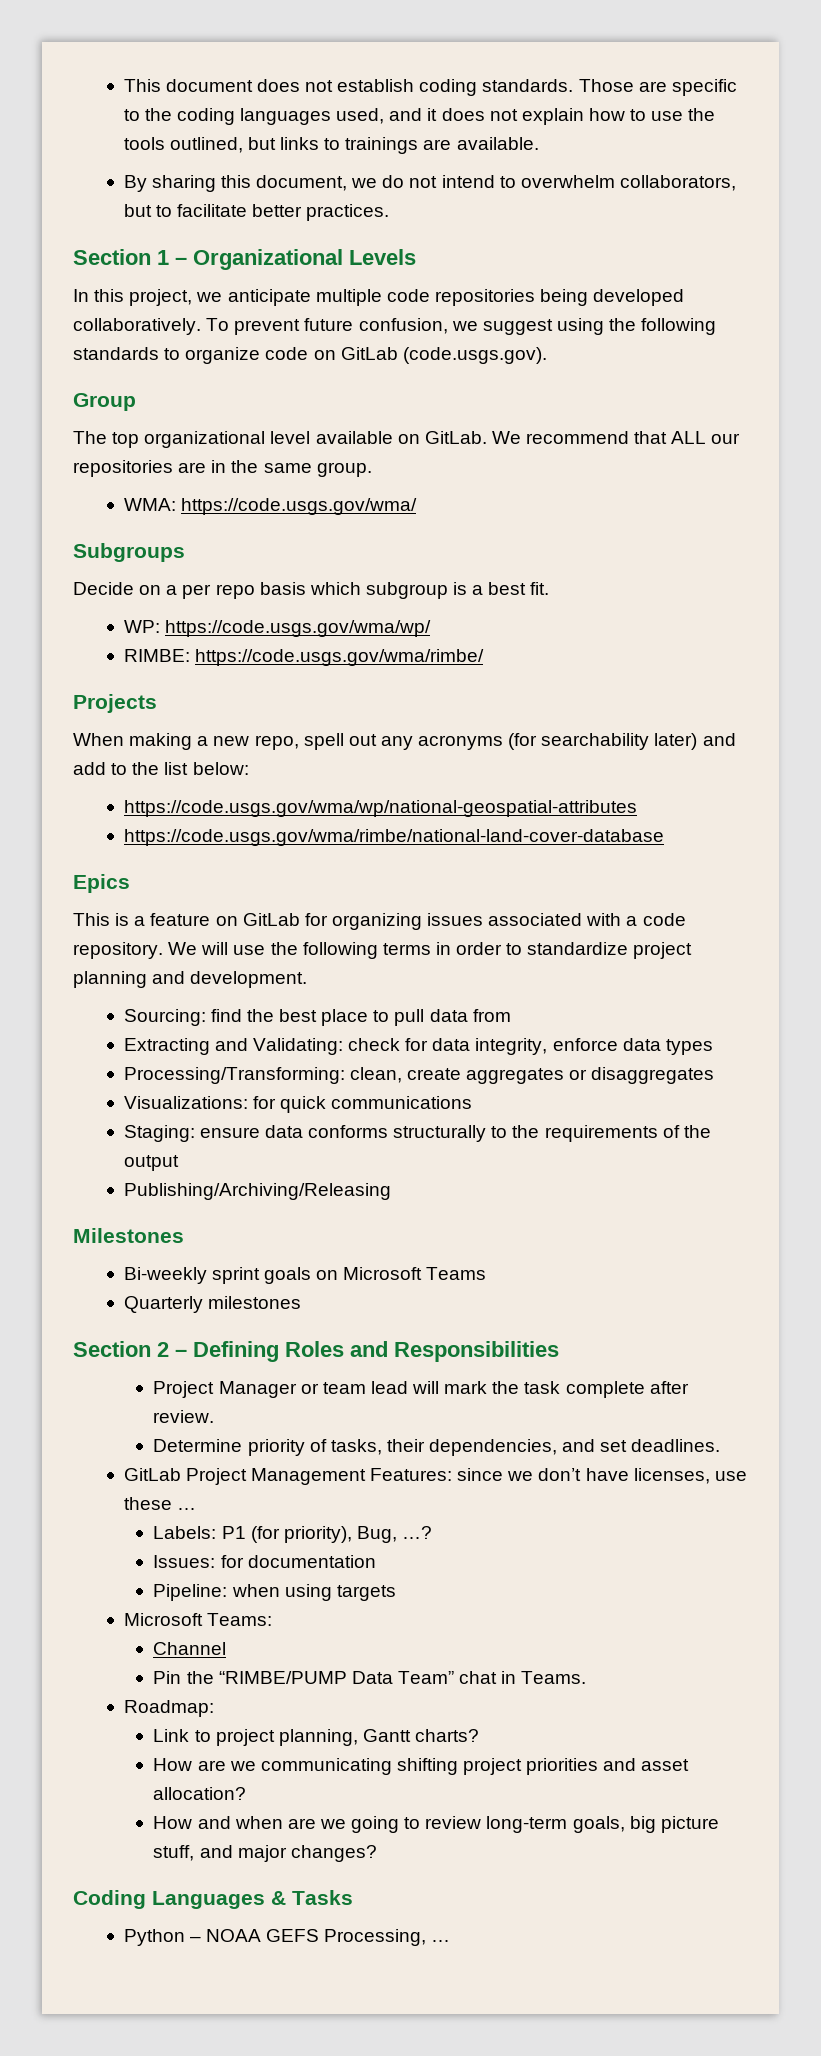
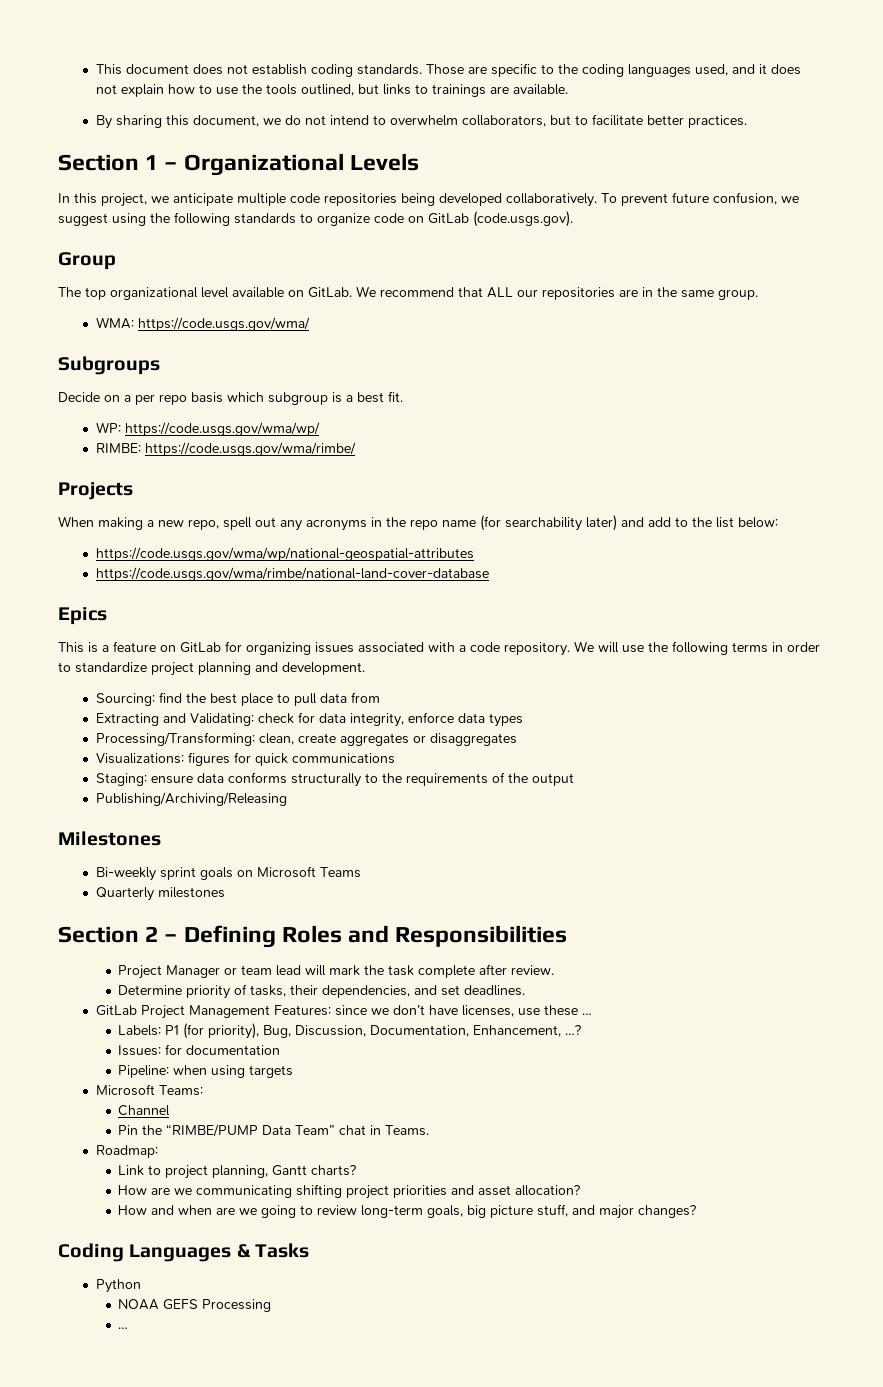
- When making a new repo, spell out any acronyms (for searchability later) and add to the list below:
+ When making a new repo, spell out any acronyms in the repo name (for searchability later) and add to the list below:
- Visualizations: for quick communications
+ Visualizations: figures for quick communications
- Labels: P1 (for priority), Bug, …?
+ Labels: P1 (for priority), Bug, Discussion, Documentation, Enhancement, …?
- Python – NOAA GEFS Processing, …
+ Python
+ NOAA GEFS Processing
+ …

